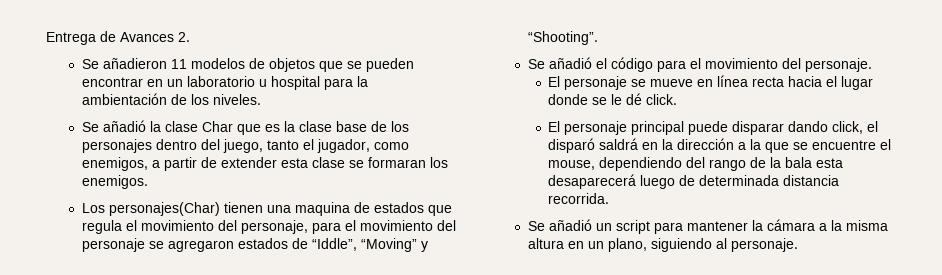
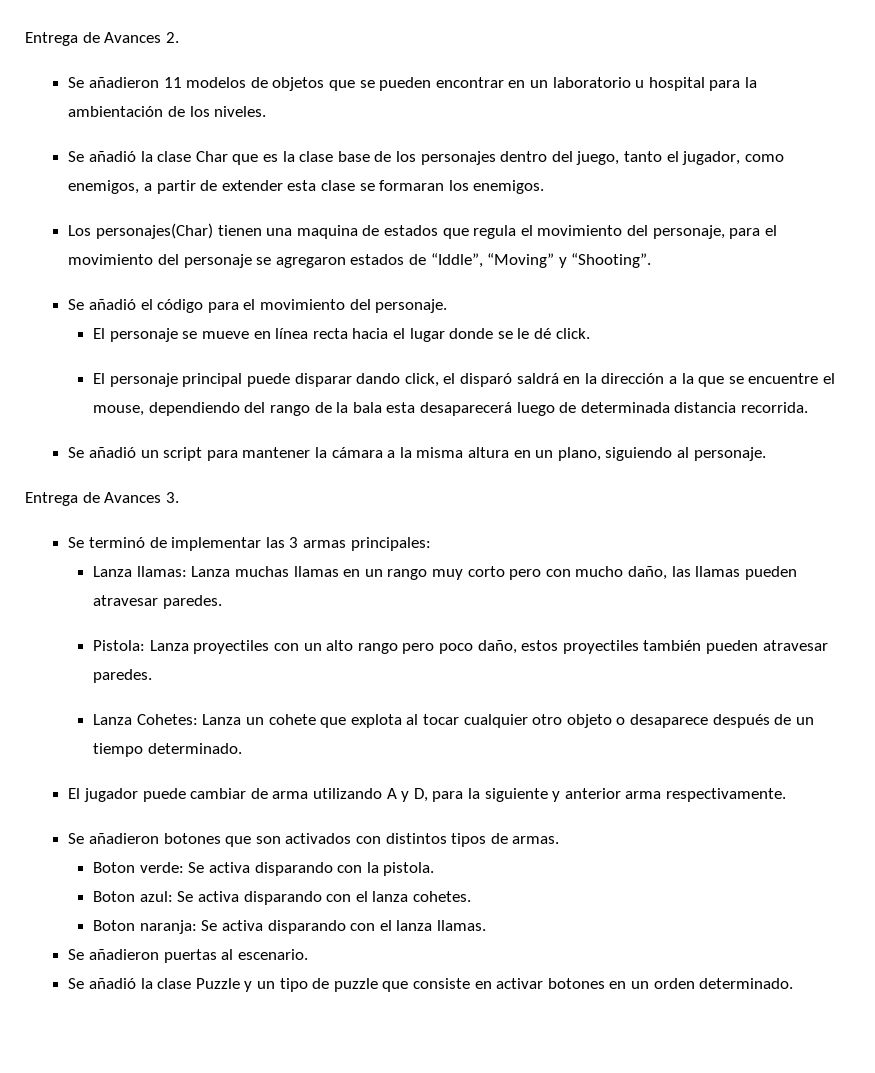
+ Entrega de Avances 3.
+ Se terminó de implementar las 3 armas principales:
+ Lanza llamas: Lanza muchas llamas en un rango muy corto pero con mucho daño, las llamas pueden atravesar paredes.
+ Pistola: Lanza proyectiles con un alto rango pero poco daño, estos proyectiles también pueden atravesar paredes.
+ Lanza Cohetes: Lanza un cohete que explota al tocar cualquier otro objeto o desaparece después de un tiempo determinado.
+ El jugador puede cambiar de arma utilizando A y D, para la siguiente y anterior arma respectivamente.
+ Se añadieron botones que son activados con distintos tipos de armas.
+ Boton verde: Se activa disparando con la pistola.
+ Boton azul: Se activa disparando con el lanza cohetes.
+ Boton naranja: Se activa disparando con el lanza llamas.
+ Se añadieron puertas al escenario.
+ Se añadió la clase Puzzle y un tipo de puzzle que consiste en activar botones en un orden determinado.

